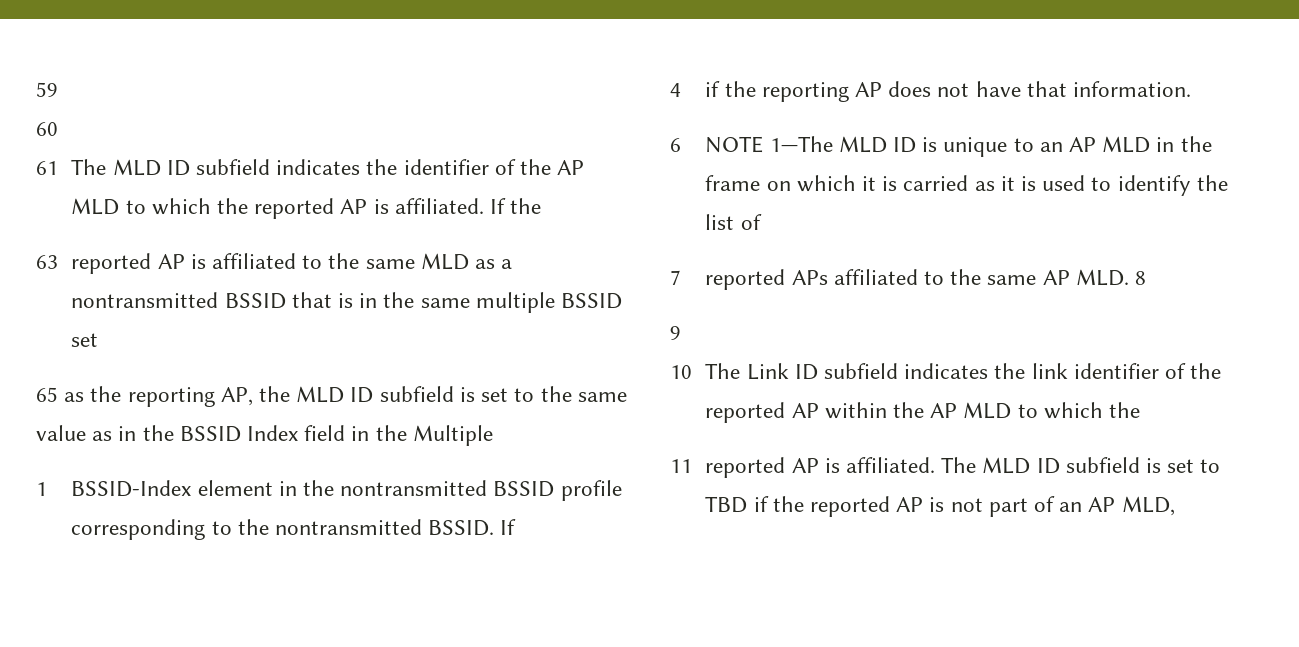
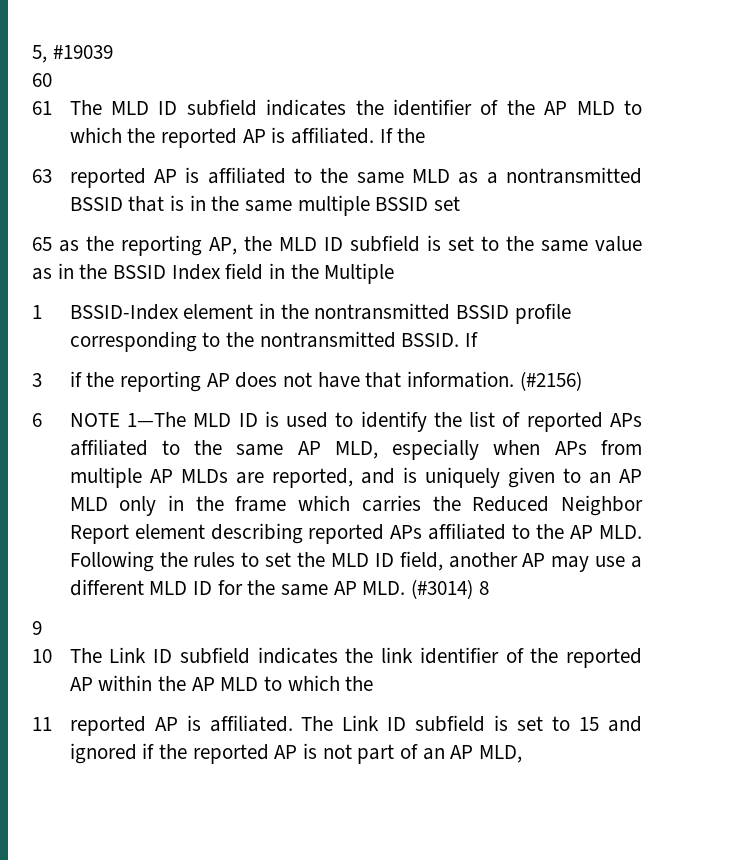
- 59
+ 5, #19039
- 4 if the reporting AP does not have that information.
+ 3 if the reporting AP does not have that information. (#2156)
- 6 NOTE 1—The MLD ID is unique to an AP MLD in the frame on which it is carried as it is used to identify the list of
- 7 reported APs affiliated to the same AP MLD. 8
+ 6 NOTE 1—The MLD ID is used to identify the list of reported APs affiliated to the same AP MLD, especially when APs from multiple AP MLDs are reported, and is uniquely given to an AP MLD only in the frame which carries the Reduced Neighbor Report element describing reported APs affiliated to the AP MLD. Following the rules to set the MLD ID field, another AP may use a different MLD ID for the same AP MLD. (#3014) 8
- The MLD ID subfield is set to TBD if the reported AP is not part of an AP MLD,
+ The Link ID subfield is set to 15 and ignored if the reported AP is not part of an AP MLD,

